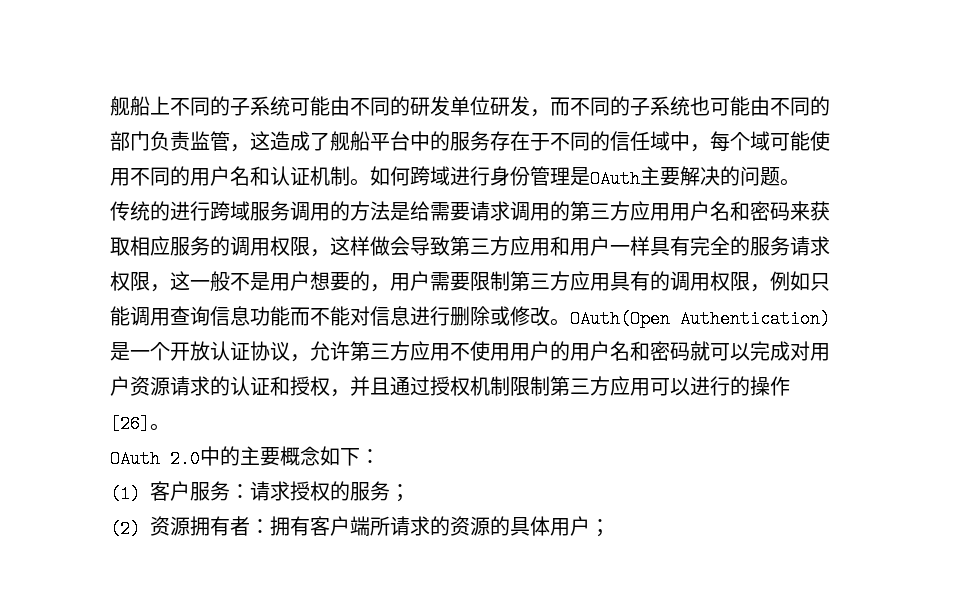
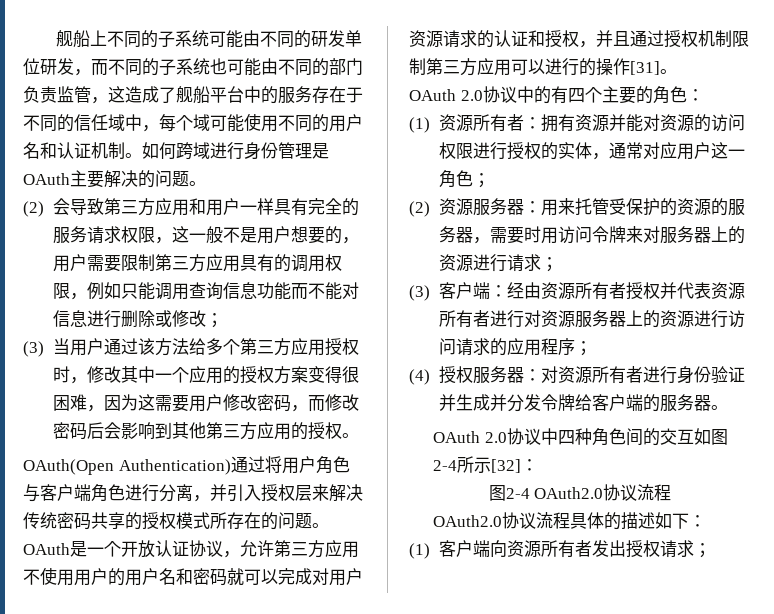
- 传统的进行跨域服务调用的方法是给需要请求调用的第三方应用用户名和密码来获取相应服务的调用权限，这样做会导致第三方应用和用户一样具有完全的服务请求权限，这一般不是用户想要的，用户需要限制第三方应用具有的调用权限，例如只能调用查询信息功能而不能对信息进行删除或修改。OAuth(Open Authentication)是一个开放认证协议，允许第三方应用不使用用户的用户名和密码就可以完成对用户资源请求的认证和授权，并且通过授权机制限制第三方应用可以进行的操作[26]。
- OAuth 2.0中的主要概念如下：
- (1)客户服务：请求授权的服务；
- (2)资源拥有者：拥有客户端所请求的资源的具体用户；
+ (2)会导致第三方应用和用户一样具有完全的服务请求权限，这一般不是用户想要的，用户需要限制第三方应用具有的调用权限，例如只能调用查询信息功能而不能对信息进行删除或修改；
+ (3)当用户通过该方法给多个第三方应用授权时，修改其中一个应用的授权方案变得很困难，因为这需要用户修改密码，而修改密码后会影响到其他第三方应用的授权。
+ OAuth(Open Authentication)通过将用户角色与客户端角色进行分离，并引入授权层来解决传统密码共享的授权模式所存在的问题。OAuth是一个开放认证协议，允许第三方应用不使用用户的用户名和密码就可以完成对用户资源请求的认证和授权，并且通过授权机制限制第三方应用可以进行的操作[31]。
+ OAuth 2.0协议中的有四个主要的角色：
+ (1)资源所有者：拥有资源并能对资源的访问权限进行授权的实体，通常对应用户这一角色；
+ (2)资源服务器：用来托管受保护的资源的服务器，需要时用访问令牌来对服务器上的资源进行请求；
+ (3)客户端：经由资源所有者授权并代表资源所有者进行对资源服务器上的资源进行访问请求的应用程序；
+ (4)授权服务器：对资源所有者进行身份验证并生成并分发令牌给客户端的服务器。
+ OAuth 2.0协议中四种角色间的交互如图2-4所示[32]：
+ 图2-4 OAuth2.0协议流程
+ OAuth2.0协议流程具体的描述如下：
+ (1)客户端向资源所有者发出授权请求；

